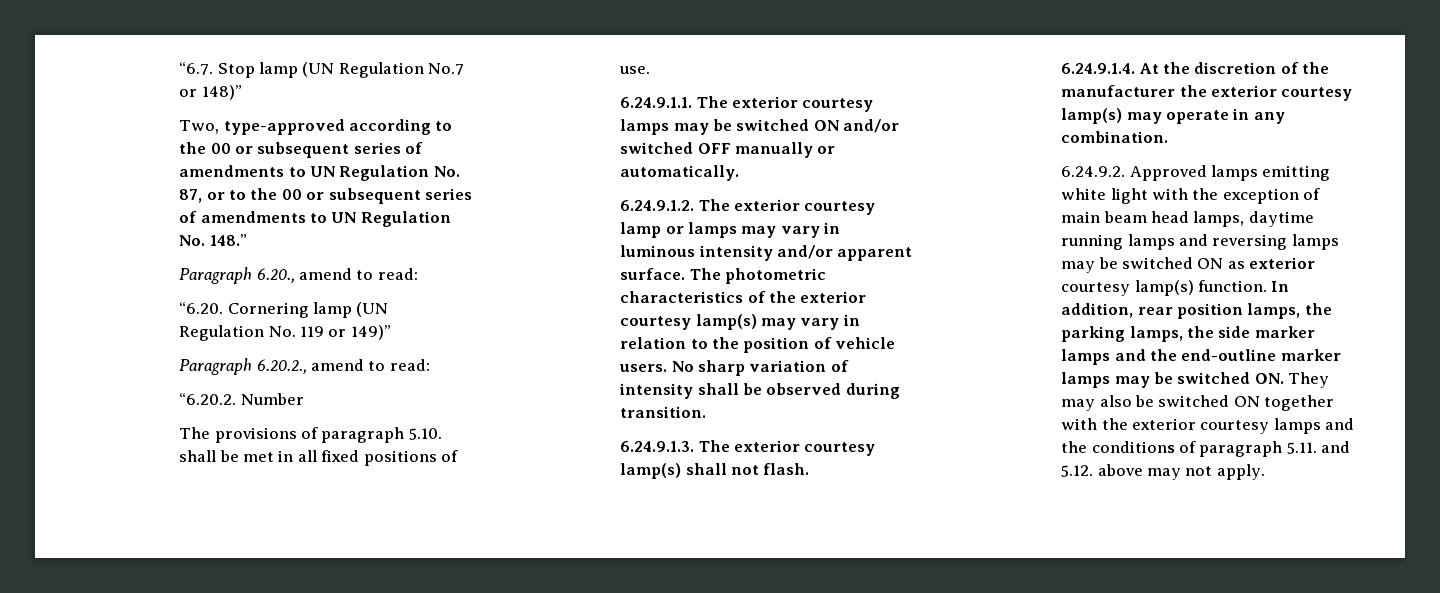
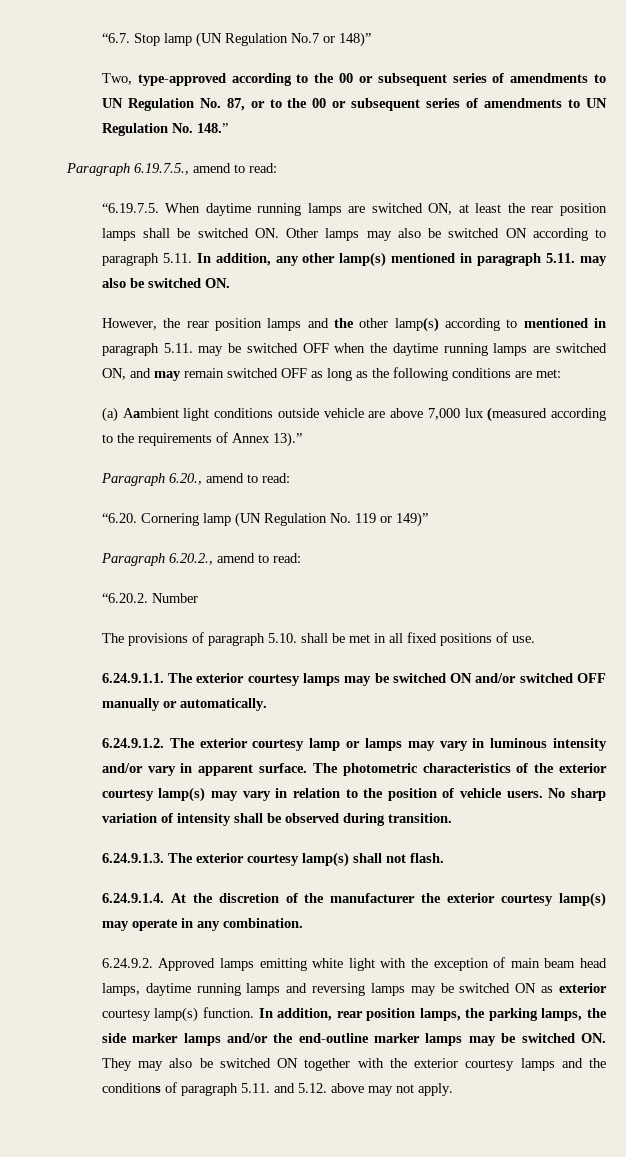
+ Paragraph 6.19.7.5., amend to read:
+ “6.19.7.5. When daytime running lamps are switched ON, at least the rear position lamps shall be switched ON. Other lamps may also be switched ON according to paragraph 5.11. In addition, any other lamp(s) mentioned in paragraph 5.11. may also be switched ON.
+ However, the rear position lamps and the other lamp(s) according to mentioned in paragraph 5.11. may be switched OFF when the daytime running lamps are switched ON, and may remain switched OFF as long as the following conditions are met:
+ (a) Aambient light conditions outside vehicle are above 7,000 lux (measured according to the requirements of Annex 13).”
- 6.24.9.1.2. The exterior courtesy lamp or lamps may vary in luminous intensity and/or apparent surface.
+ 6.24.9.1.2. The exterior courtesy lamp or lamps may vary in luminous intensity and/or vary in apparent surface.
- In addition, rear position lamps, the parking lamps, the side marker lamps and the end-outline marker lamps may be switched ON. They may also be switched ON together with the exterior courtesy lamps and the conditions of paragraph 5.11. and 5.12. above may not apply.
+ In addition, rear position lamps, the parking lamps, the side marker lamps and/or the end-outline marker lamps may be switched ON. They may also be switched ON together with the exterior courtesy lamps and the conditions of paragraph 5.11. and 5.12. above may not apply.

